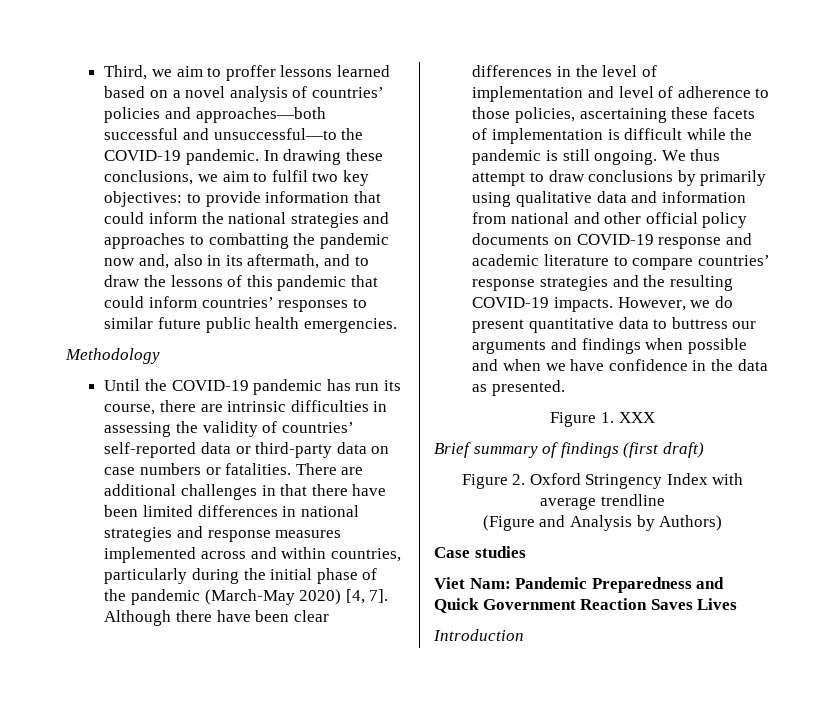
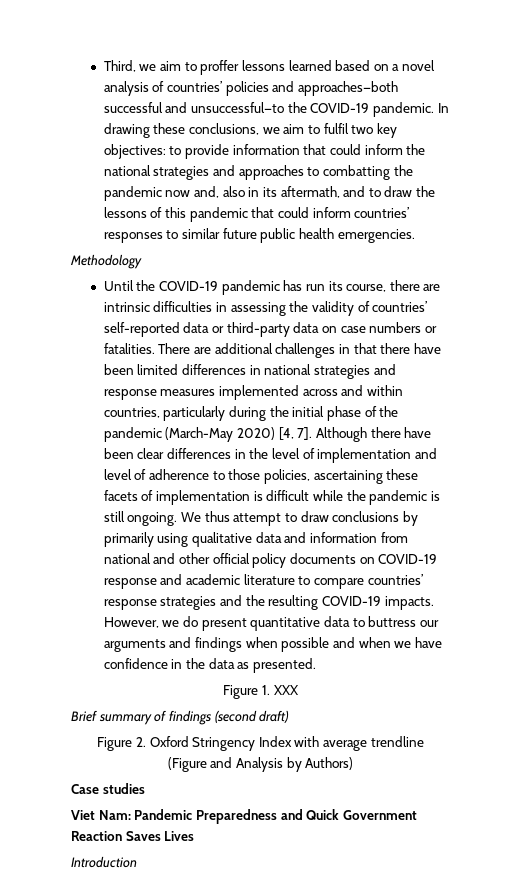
- Brief summary of findings (first draft)
+ Brief summary of findings (second draft)

